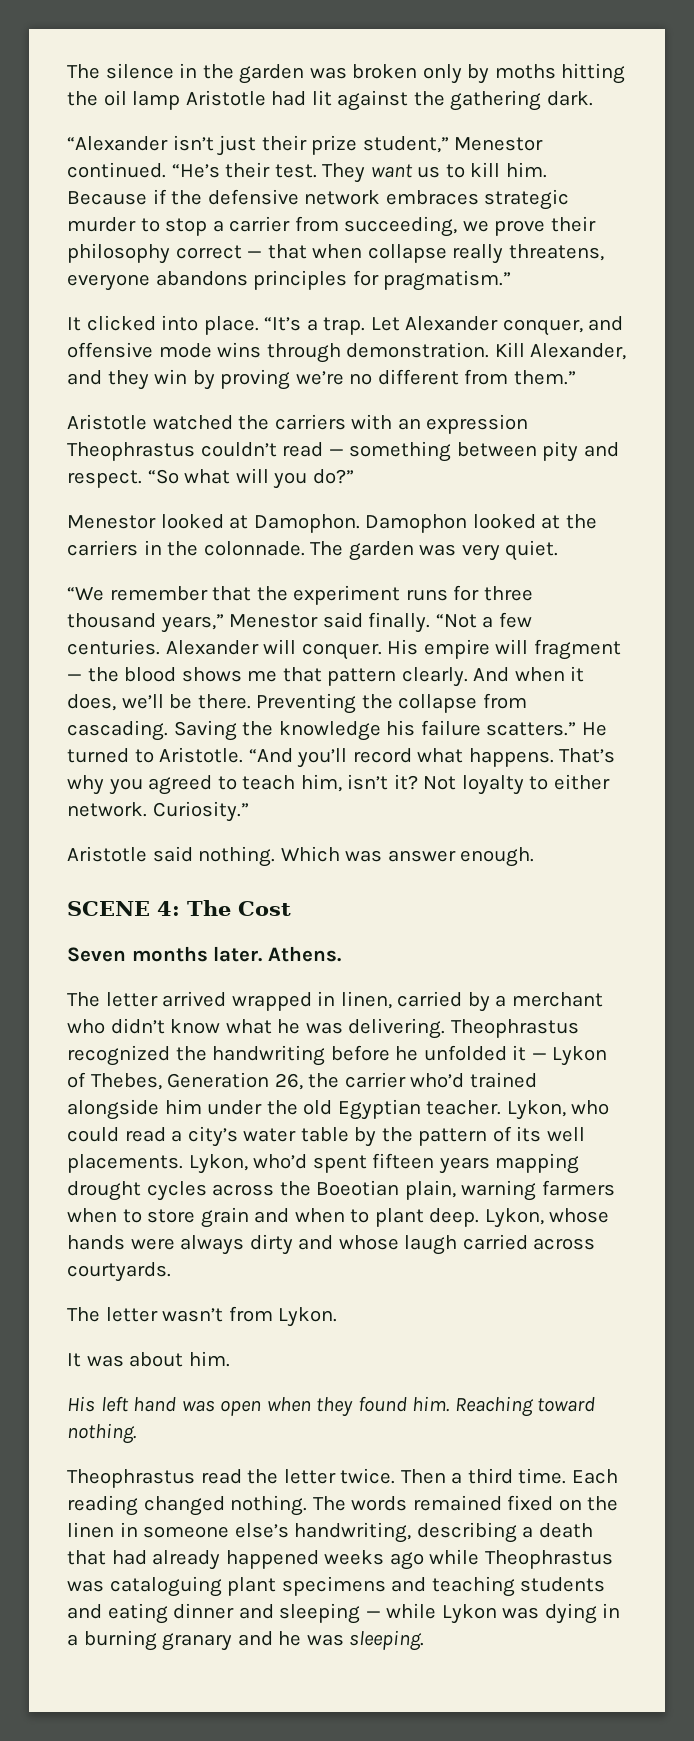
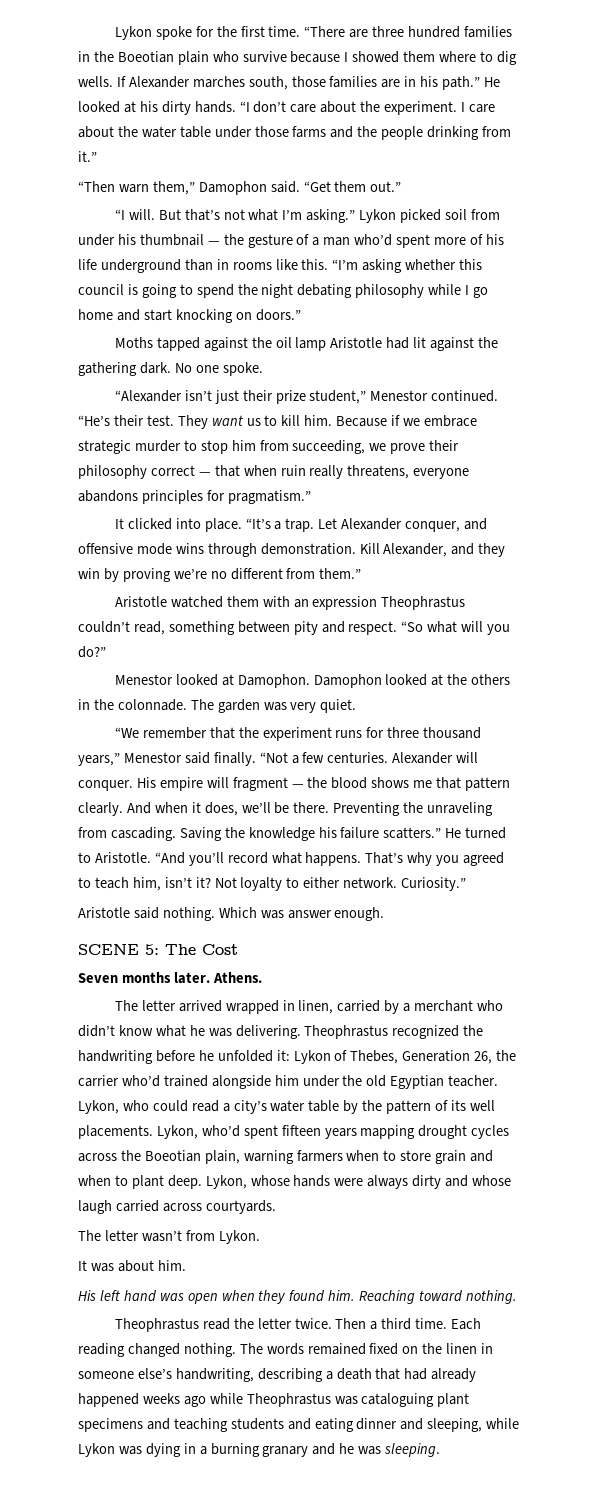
- The silence in the garden was broken only by moths hitting the oil lamp Aristotle had lit against the gathering dark.
+ Lykon spoke for the first time. “There are three hundred families in the Boeotian plain who survive because I showed them where to dig wells. If Alexander marches south, those families are in his path.” He looked at his dirty hands. “I don’t care about the experiment. I care about the water table under those farms and the people drinking from it.”
+ “Then warn them,” Damophon said. “Get them out.”
+ “I will. But that’s not what I’m asking.” Lykon picked soil from under his thumbnail — the gesture of a man who’d spent more of his life underground than in rooms like this. “I’m asking whether this council is going to spend the night debating philosophy while I go home and start knocking on doors.”
+ Moths tapped against the oil lamp Aristotle had lit against the gathering dark. No one spoke.
- Because if the defensive network embraces strategic murder to stop a carrier from succeeding, we prove their philosophy correct — that when collapse really threatens, everyone abandons principles for pragmatism.”
+ Because if we embrace strategic murder to stop him from succeeding, we prove their philosophy correct — that when ruin really threatens, everyone abandons principles for pragmatism.”
- Aristotle watched the carriers with an expression Theophrastus couldn’t read — something between pity and respect.
+ Aristotle watched them with an expression Theophrastus couldn’t read, something between pity and respect.
- Damophon looked at the carriers in the colonnade.
+ Damophon looked at the others in the colonnade.
- Preventing the collapse from cascading.
+ Preventing the unraveling from cascading.
- SCENE 4: The Cost
+ SCENE 5: The Cost
- Theophrastus recognized the handwriting before he unfolded it — Lykon of Thebes, Generation 26, the carrier who’d trained alongside him under the old Egyptian teacher.
+ Theophrastus recognized the handwriting before he unfolded it: Lykon of Thebes, Generation 26, the carrier who’d trained alongside him under the old Egyptian teacher.
- The words remained fixed on the linen in someone else’s handwriting, describing a death that had already happened weeks ago while Theophrastus was cataloguing plant specimens and teaching students and eating dinner and sleeping — while Lykon was dying in a burning granary and he was sleeping.
+ The words remained fixed on the linen in someone else’s handwriting, describing a death that had already happened weeks ago while Theophrastus was cataloguing plant specimens and teaching students and eating dinner and sleeping, while Lykon was dying in a burning granary and he was sleeping.

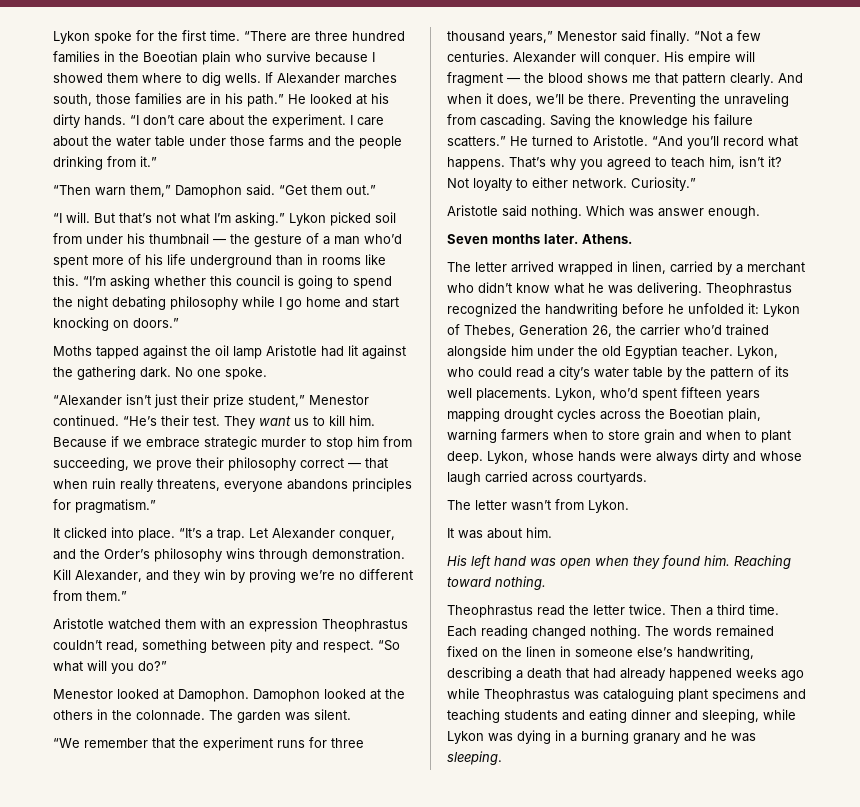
- Let Alexander conquer, and offensive mode wins through demonstration.
+ Let Alexander conquer, and the Order’s philosophy wins through demonstration.
- The garden was very quiet.
+ The garden was silent.
- SCENE 5: The Cost

